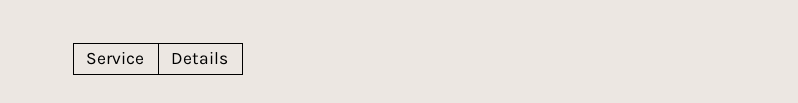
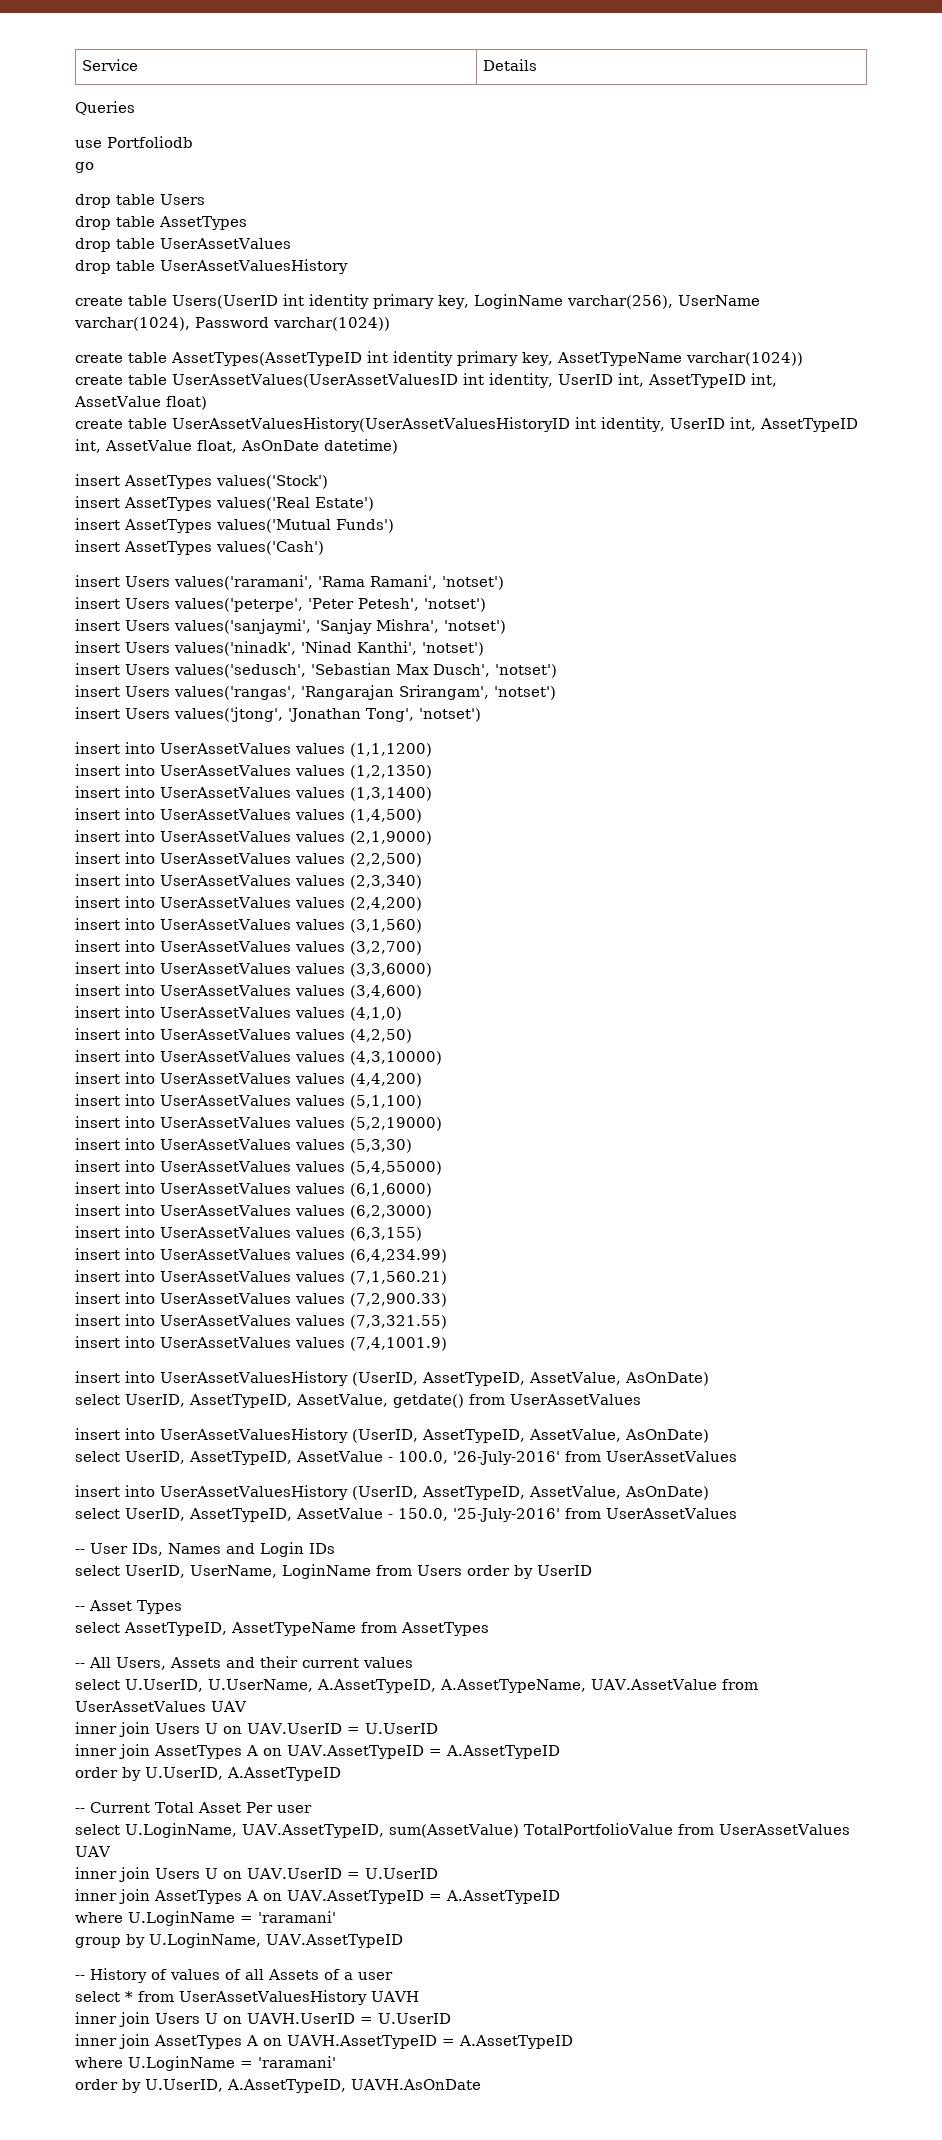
+ Queries
+ use Portfoliodb
+ go
+ drop table Users
+ drop table AssetTypes
+ drop table UserAssetValues
+ drop table UserAssetValuesHistory
+ create table Users(UserID int identity primary key, LoginName varchar(256), UserName varchar(1024), Password varchar(1024))
+ create table AssetTypes(AssetTypeID int identity primary key, AssetTypeName varchar(1024))
+ create table UserAssetValues(UserAssetValuesID int identity, UserID int, AssetTypeID int, AssetValue float)
+ create table UserAssetValuesHistory(UserAssetValuesHistoryID int identity, UserID int, AssetTypeID int, AssetValue float, AsOnDate datetime)
+ insert AssetTypes values('Stock')
+ insert AssetTypes values('Real Estate')
+ insert AssetTypes values('Mutual Funds')
+ insert AssetTypes values('Cash')
+ insert Users values('raramani', 'Rama Ramani', 'notset')
+ insert Users values('peterpe', 'Peter Petesh', 'notset')
+ insert Users values('sanjaymi', 'Sanjay Mishra', 'notset')
+ insert Users values('ninadk', 'Ninad Kanthi', 'notset')
+ insert Users values('sedusch', 'Sebastian Max Dusch', 'notset')
+ insert Users values('rangas', 'Rangarajan Srirangam', 'notset')
+ insert Users values('jtong', 'Jonathan Tong', 'notset')
+ insert into UserAssetValues values (1,1,1200)
+ insert into UserAssetValues values (1,2,1350)
+ insert into UserAssetValues values (1,3,1400)
+ insert into UserAssetValues values (1,4,500)
+ insert into UserAssetValues values (2,1,9000)
+ insert into UserAssetValues values (2,2,500)
+ insert into UserAssetValues values (2,3,340)
+ insert into UserAssetValues values (2,4,200)
+ insert into UserAssetValues values (3,1,560)
+ insert into UserAssetValues values (3,2,700)
+ insert into UserAssetValues values (3,3,6000)
+ insert into UserAssetValues values (3,4,600)
+ insert into UserAssetValues values (4,1,0)
+ insert into UserAssetValues values (4,2,50)
+ insert into UserAssetValues values (4,3,10000)
+ insert into UserAssetValues values (4,4,200)
+ insert into UserAssetValues values (5,1,100)
+ insert into UserAssetValues values (5,2,19000)
+ insert into UserAssetValues values (5,3,30)
+ insert into UserAssetValues values (5,4,55000)
+ insert into UserAssetValues values (6,1,6000)
+ insert into UserAssetValues values (6,2,3000)
+ insert into UserAssetValues values (6,3,155)
+ insert into UserAssetValues values (6,4,234.99)
+ insert into UserAssetValues values (7,1,560.21)
+ insert into UserAssetValues values (7,2,900.33)
+ insert into UserAssetValues values (7,3,321.55)
+ insert into UserAssetValues values (7,4,1001.9)
+ insert into UserAssetValuesHistory (UserID, AssetTypeID, AssetValue, AsOnDate)
+ select UserID, AssetTypeID, AssetValue, getdate() from UserAssetValues
+ insert into UserAssetValuesHistory (UserID, AssetTypeID, AssetValue, AsOnDate)
+ select UserID, AssetTypeID, AssetValue - 100.0, '26-July-2016' from UserAssetValues
+ insert into UserAssetValuesHistory (UserID, AssetTypeID, AssetValue, AsOnDate)
+ select UserID, AssetTypeID, AssetValue - 150.0, '25-July-2016' from UserAssetValues
+ -- User IDs, Names and Login IDs
+ select UserID, UserName, LoginName from Users order by UserID
+ -- Asset Types
+ select AssetTypeID, AssetTypeName from AssetTypes
+ -- All Users, Assets and their current values
+ select U.UserID, U.UserName, A.AssetTypeID, A.AssetTypeName, UAV.AssetValue from UserAssetValues UAV
+ inner join Users U on UAV.UserID = U.UserID
+ inner join AssetTypes A on UAV.AssetTypeID = A.AssetTypeID
+ order by U.UserID, A.AssetTypeID
+ -- Current Total Asset Per user
+ select U.LoginName, UAV.AssetTypeID, sum(AssetValue) TotalPortfolioValue from UserAssetValues UAV
+ inner join Users U on UAV.UserID = U.UserID
+ inner join AssetTypes A on UAV.AssetTypeID = A.AssetTypeID
+ where U.LoginName = 'raramani'
+ group by U.LoginName, UAV.AssetTypeID
+ -- History of values of all Assets of a user
+ select * from UserAssetValuesHistory UAVH
+ inner join Users U on UAVH.UserID = U.UserID
+ inner join AssetTypes A on UAVH.AssetTypeID = A.AssetTypeID
+ where U.LoginName = 'raramani'
+ order by U.UserID, A.AssetTypeID, UAVH.AsOnDate

